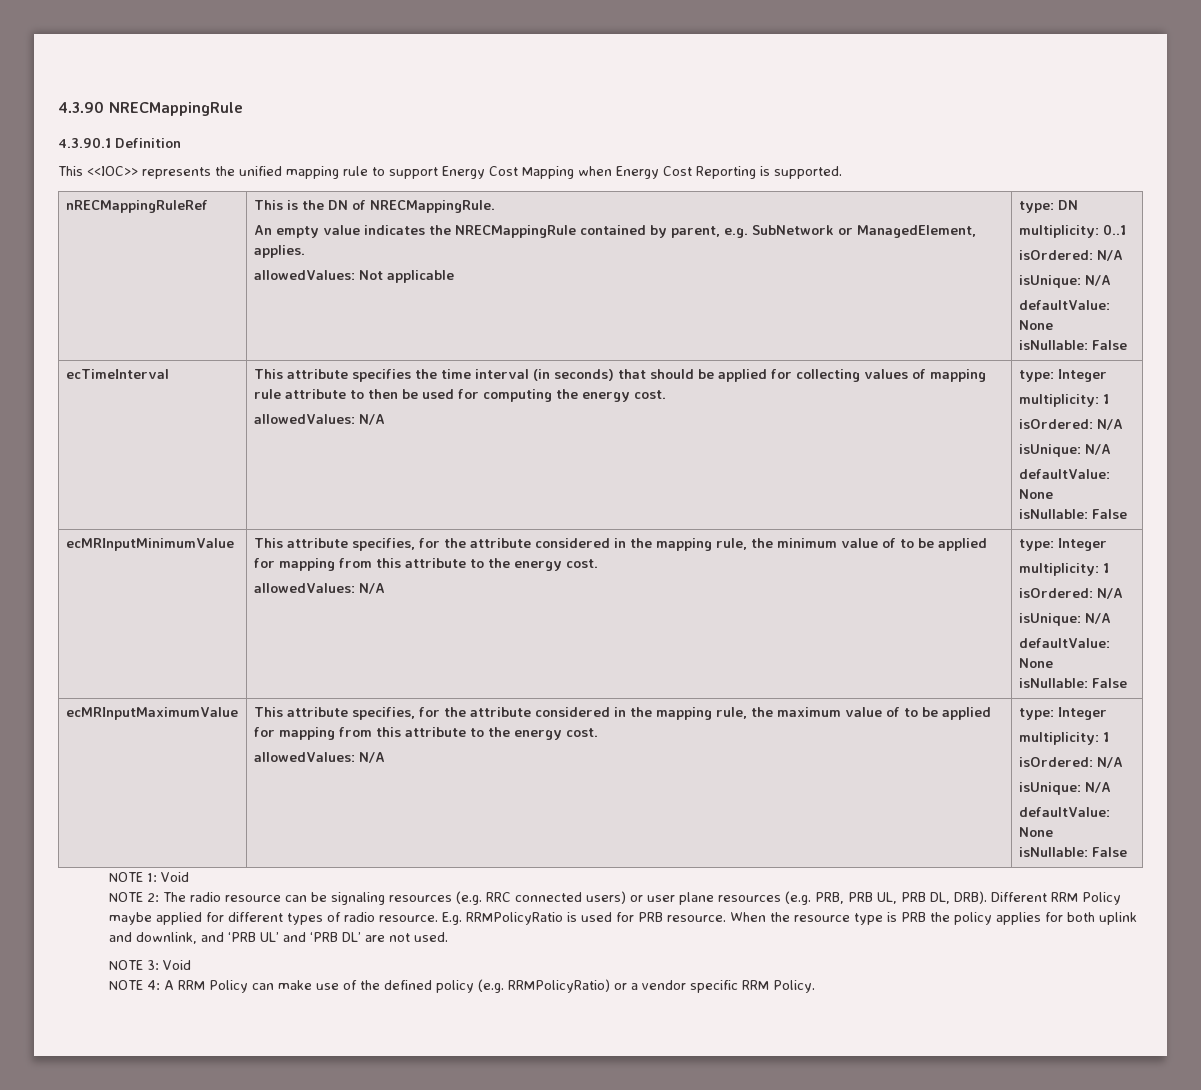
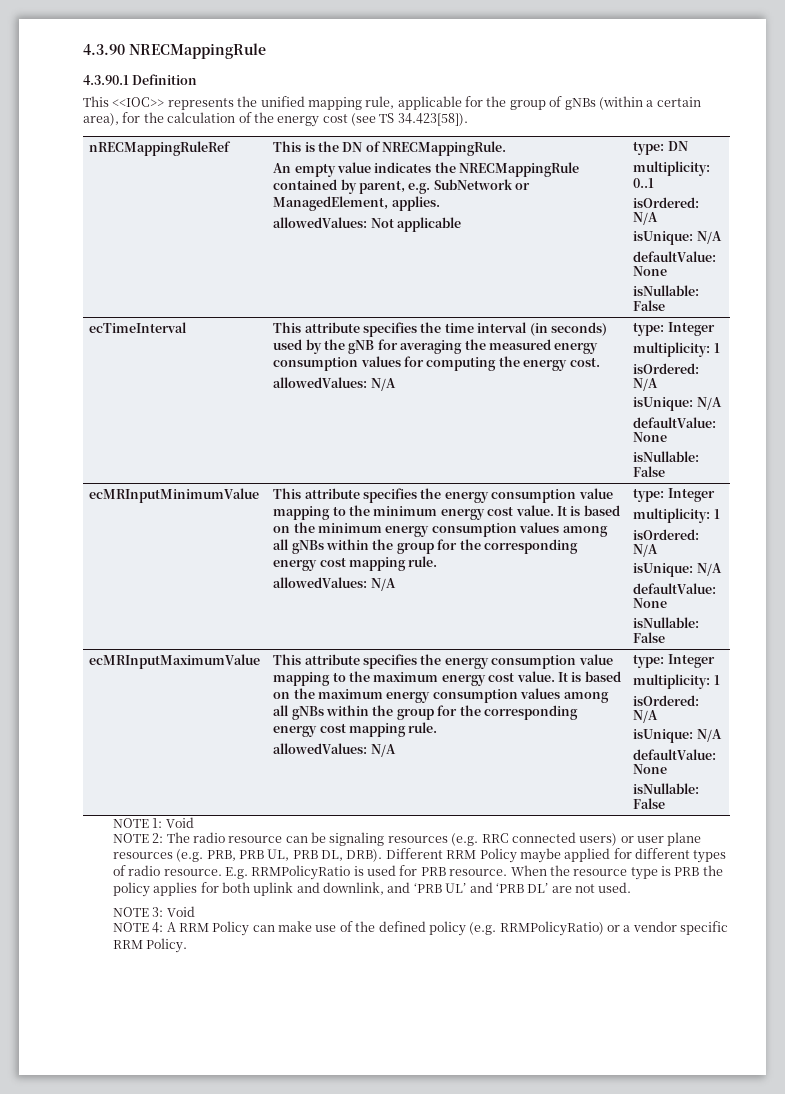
- This <<IOC>> represents the unified mapping rule to support Energy Cost Mapping when Energy Cost Reporting is supported.
+ This <<IOC>> represents the unified mapping rule, applicable for the group of gNBs (within a certain area), for the calculation of the energy cost (see TS 34.423[58]).
- This attribute specifies the time interval (in seconds) that should be applied for collecting values of mapping rule attribute to then be used for computing the energy cost.
+ This attribute specifies the time interval (in seconds) used by the gNB for averaging the measured energy consumption values for computing the energy cost.
- This attribute specifies, for the attribute considered in the mapping rule, the minimum value of to be applied for mapping from this attribute to the energy cost.
+ This attribute specifies the energy consumption value mapping to the minimum energy cost value. It is based on the minimum energy consumption values among all gNBs within the group for the corresponding energy cost mapping rule.
- This attribute specifies, for the attribute considered in the mapping rule, the maximum value of to be applied for mapping from this attribute to the energy cost.
+ This attribute specifies the energy consumption value mapping to the maximum energy cost value. It is based on the maximum energy consumption values among all gNBs within the group for the corresponding energy cost mapping rule.

